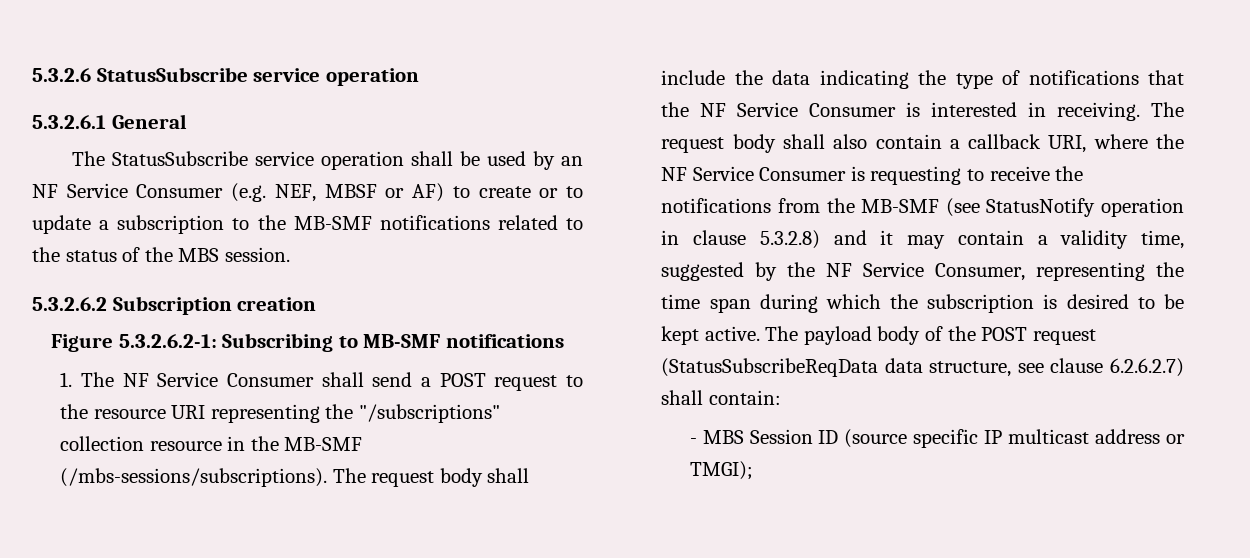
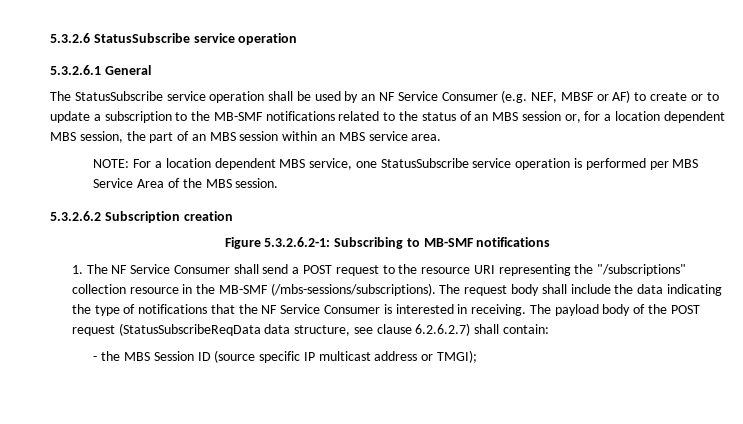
- The StatusSubscribe service operation shall be used by an NF Service Consumer (e.g. NEF, MBSF or AF) to create or to update a subscription to the MB-SMF notifications related to the status of the MBS session.
+ The StatusSubscribe service operation shall be used by an NF Service Consumer (e.g. NEF, MBSF or AF) to create or to update a subscription to the MB-SMF notifications related to the status of an MBS session or, for a location dependent MBS session, the part of an MBS session within an MBS service area.
+ NOTE: For a location dependent MBS service, one StatusSubscribe service operation is performed per MBS Service Area of the MBS session.
- The request body shall also contain a callback URI, where the NF Service Consumer is requesting to receive the notifications from the MB-SMF (see StatusNotify operation in clause 5.3.2.8) and it may contain a validity time, suggested by the NF Service Consumer, representing the time span during which the subscription is desired to be kept active. The payload body of the POST request (StatusSubscribeReqData data structure, see clause 6.2.6.2.7) shall contain:
+ The payload body of the POST request (StatusSubscribeReqData data structure, see clause 6.2.6.2.7) shall contain:
- - MBS Session ID (source specific IP multicast address or TMGI);
+ - the MBS Session ID (source specific IP multicast address or TMGI);

